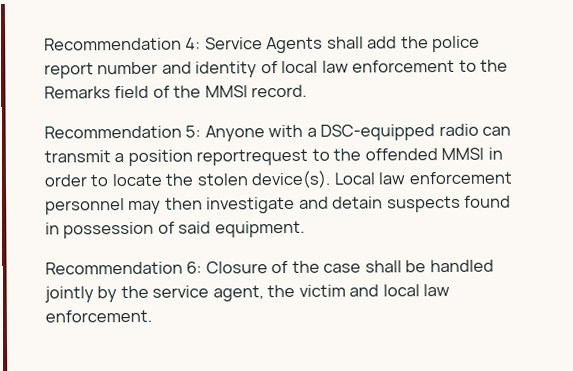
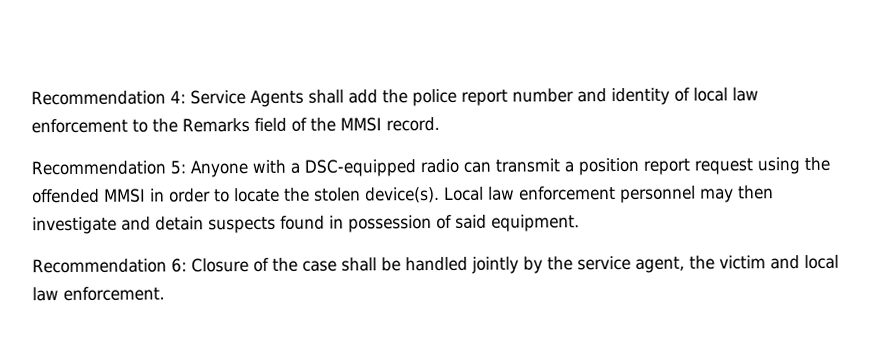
- Recommendation 5: Anyone with a DSC-equipped radio can transmit a position reportrequest to the offended MMSI in order to locate the stolen device(s).
+ Recommendation 5: Anyone with a DSC-equipped radio can transmit a position report request using the offended MMSI in order to locate the stolen device(s).

